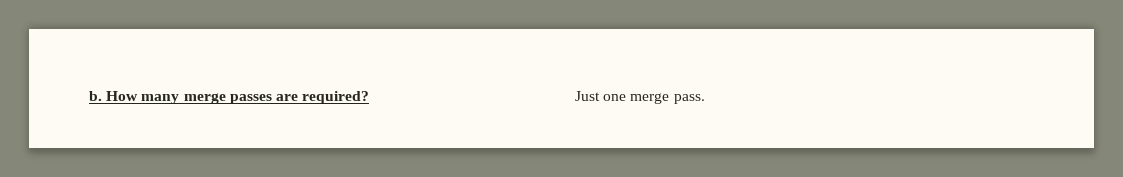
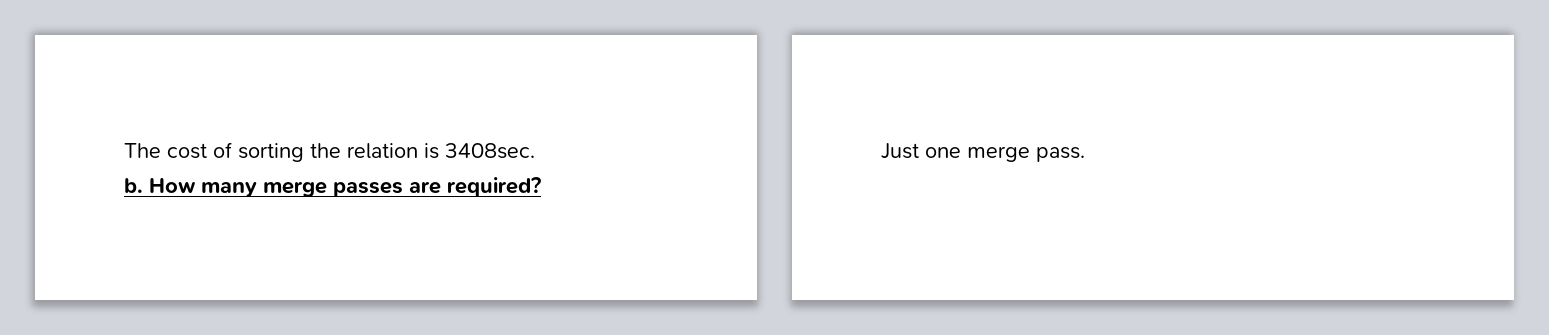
+ The cost of sorting the relation is 3408sec.

